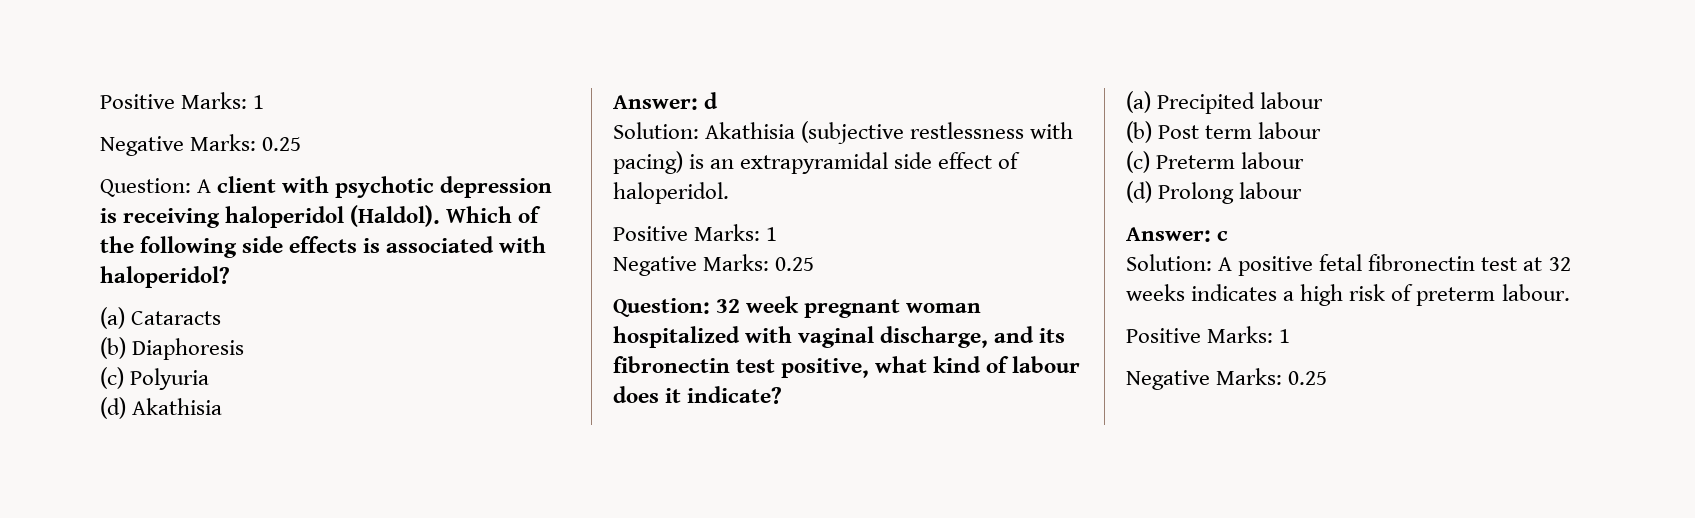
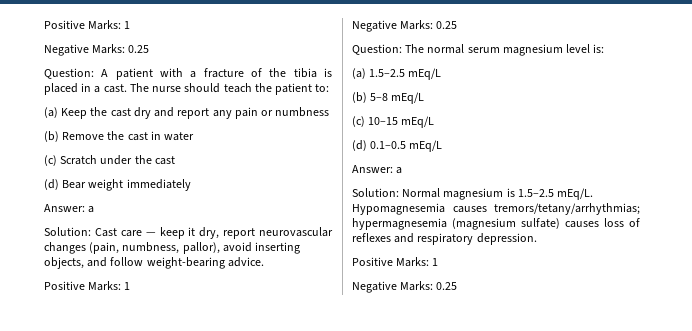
- Question: A client with psychotic depression is receiving haloperidol (Haldol). Which of the following side effects is associated with haloperidol?
- (a) Cataracts
- (b) Diaphoresis
- (c) Polyuria
- (d) Akathisia
- Answer: d
- Solution: Akathisia (subjective restlessness with pacing) is an extrapyramidal side effect of haloperidol.
+ Question: A patient with a fracture of the tibia is placed in a cast. The nurse should teach the patient to:
+ (a) Keep the cast dry and report any pain or numbness
+ (b) Remove the cast in water
+ (c) Scratch under the cast
+ (d) Bear weight immediately
+ Answer: a
+ Solution: Cast care — keep it dry, report neurovascular changes (pain, numbness, pallor), avoid inserting objects, and follow weight-bearing advice.
  Positive Marks: 1
  Negative Marks: 0.25
- Question: 32 week pregnant woman hospitalized with vaginal discharge, and its fibronectin test positive, what kind of labour does it indicate?
- (a) Precipited labour
- (b) Post term labour
- (c) Preterm labour
- (d) Prolong labour
- Answer: c
- Solution: A positive fetal fibronectin test at 32 weeks indicates a high risk of preterm labour.
+ Question: The normal serum magnesium level is:
+ (a) 1.5–2.5 mEq/L
+ (b) 5–8 mEq/L
+ (c) 10–15 mEq/L
+ (d) 0.1–0.5 mEq/L
+ Answer: a
+ Solution: Normal magnesium is 1.5–2.5 mEq/L. Hypomagnesemia causes tremors/tetany/arrhythmias; hypermagnesemia (magnesium sulfate) causes loss of reflexes and respiratory depression.

